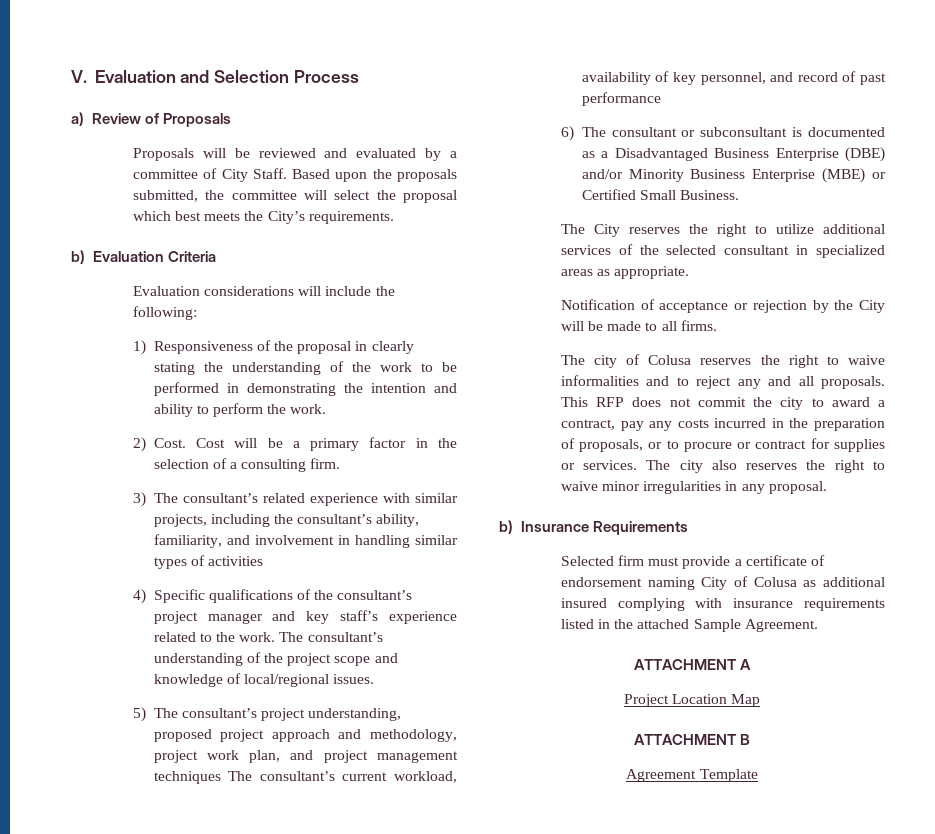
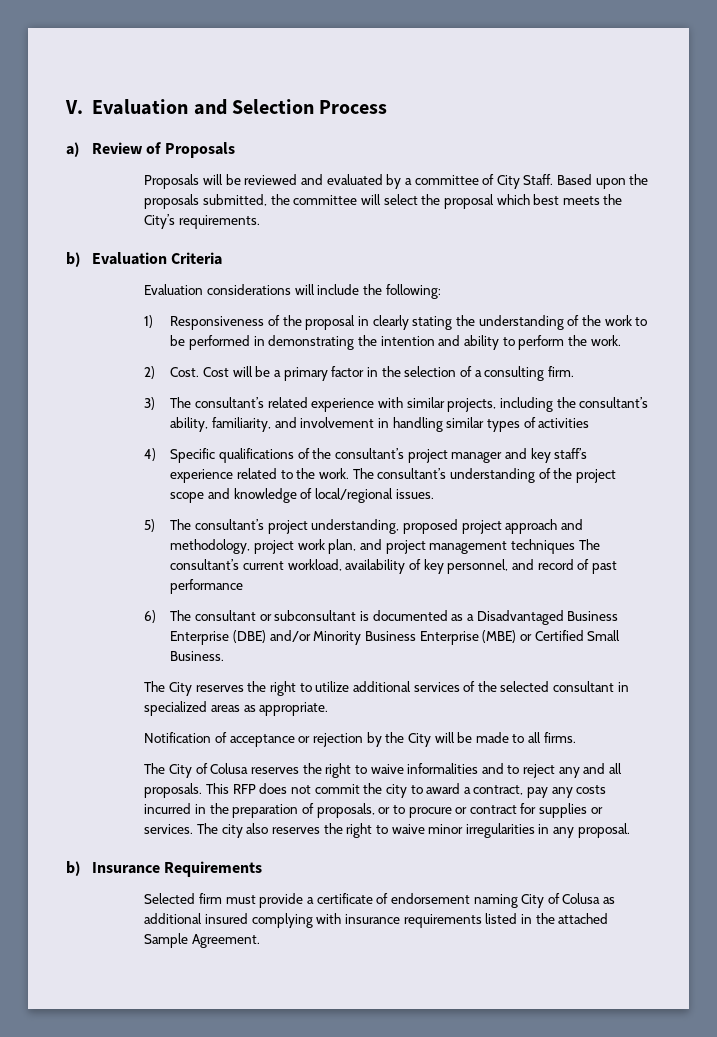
- The city of Colusa reserves the right to waive informalities and to reject any and all proposals.
+ The City of Colusa reserves the right to waive informalities and to reject any and all proposals.
- ATTACHMENT A
- Project Location Map
- ATTACHMENT B
- Agreement Template

